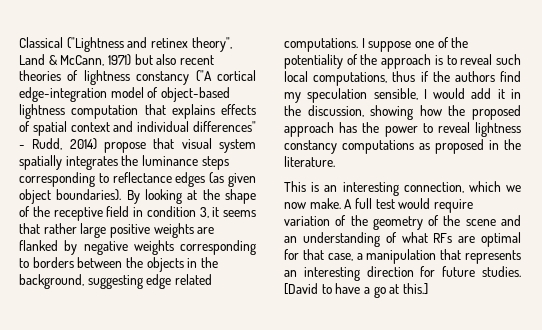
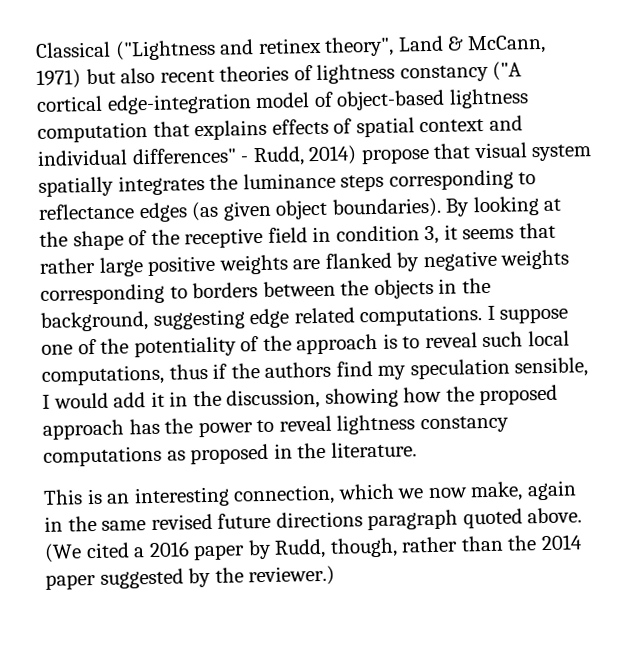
- This is an interesting connection, which we now make. A full test would require variation of the geometry of the scene and an understanding of what RFs are optimal for that case, a manipulation that represents an interesting direction for future studies. [David to have a go at this.]
+ This is an interesting connection, which we now make, again in the same revised future directions paragraph quoted above. (We cited a 2016 paper by Rudd, though, rather than the 2014 paper suggested by the reviewer.)

